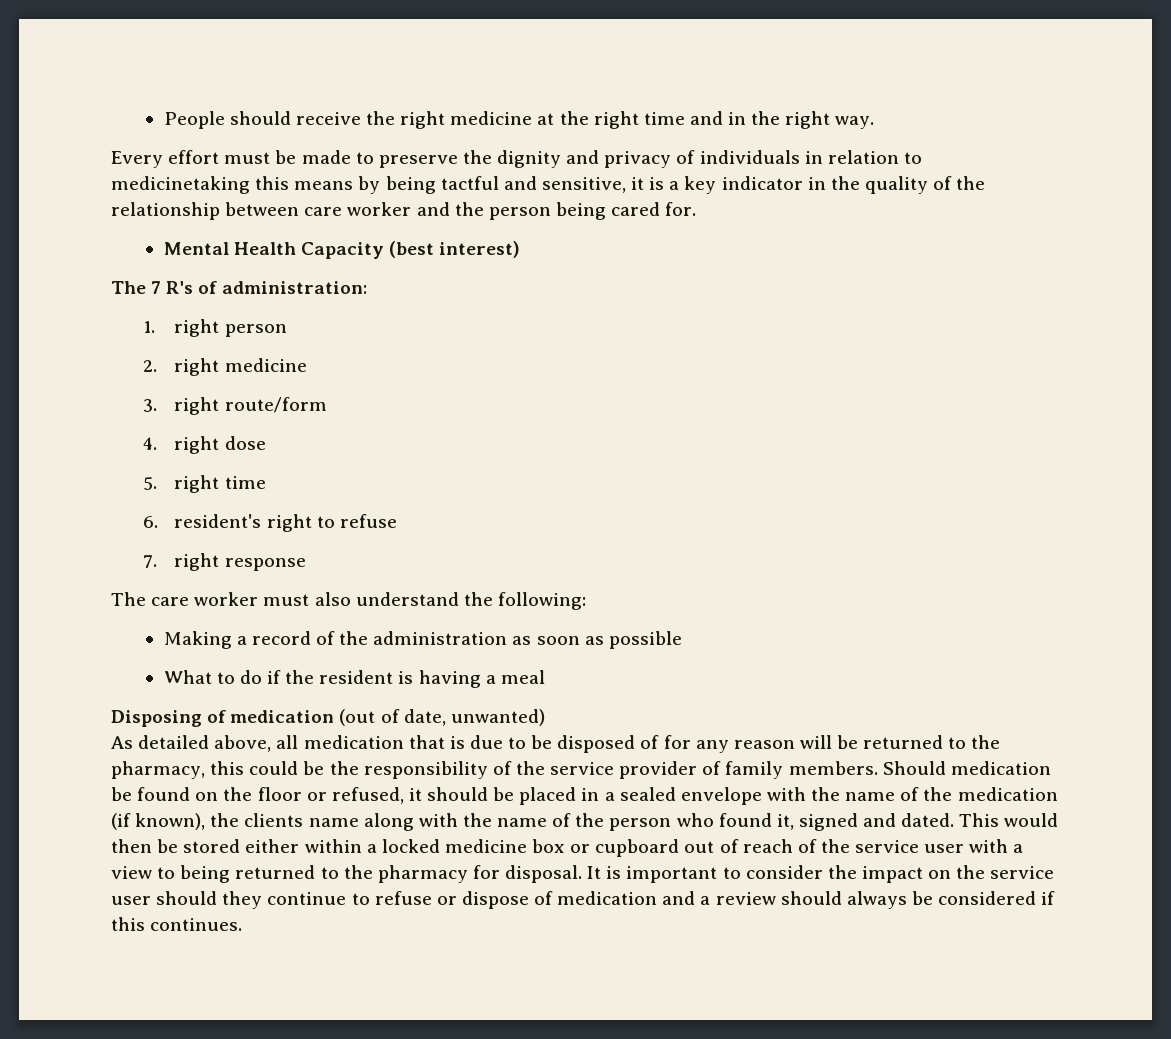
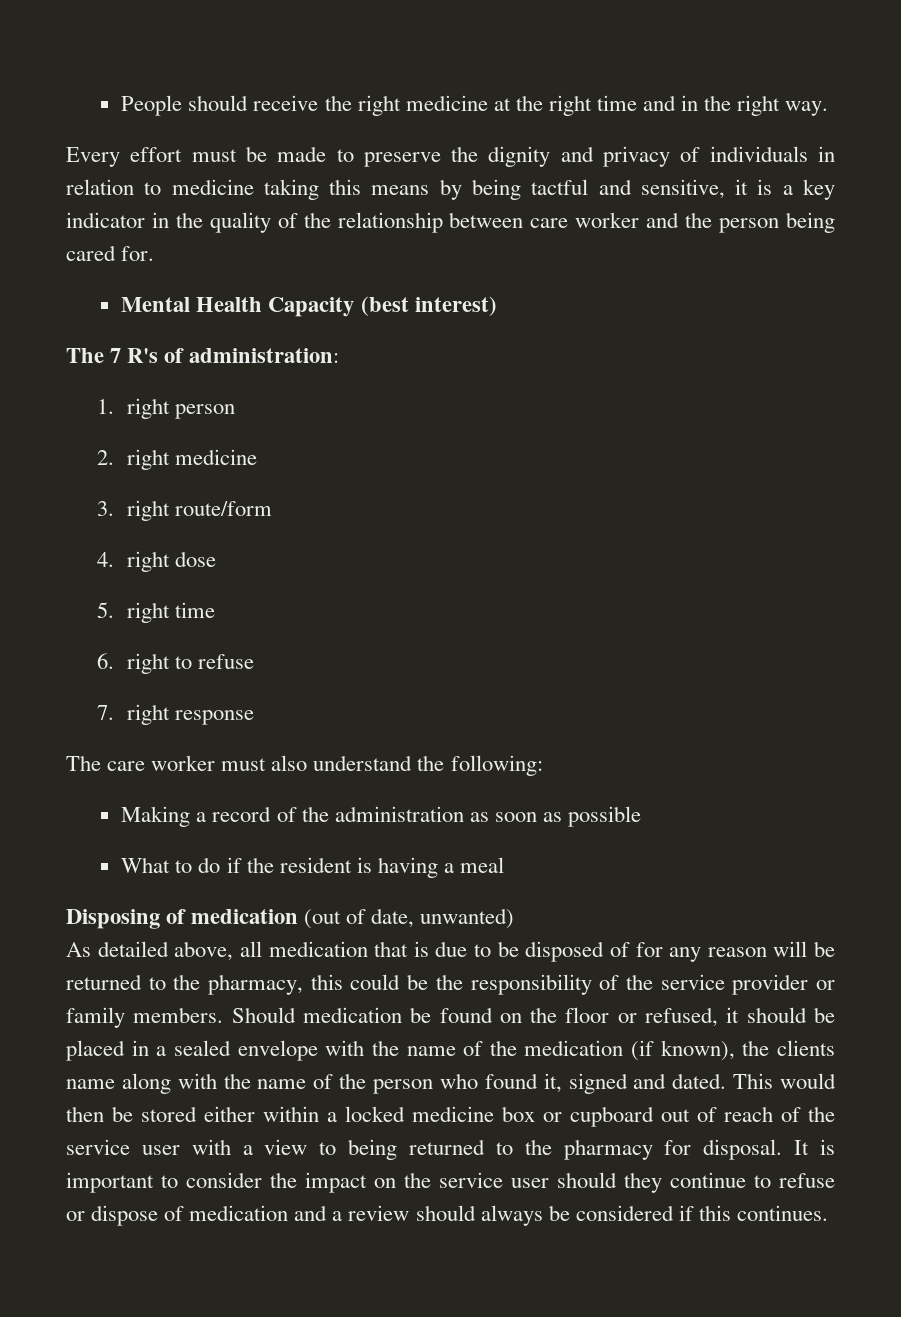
- Every effort must be made to preserve the dignity and privacy of individuals in relation to medicinetaking this means by being tactful and sensitive, it is a key indicator in the quality of the relationship between care worker and the person being cared for.
+ Every effort must be made to preserve the dignity and privacy of individuals in relation to medicine taking this means by being tactful and sensitive, it is a key indicator in the quality of the relationship between care worker and the person being cared for.
- 6. resident's right to refuse
+ 6. right to refuse
- As detailed above, all medication that is due to be disposed of for any reason will be returned to the pharmacy, this could be the responsibility of the service provider of family members.
+ As detailed above, all medication that is due to be disposed of for any reason will be returned to the pharmacy, this could be the responsibility of the service provider or family members.

